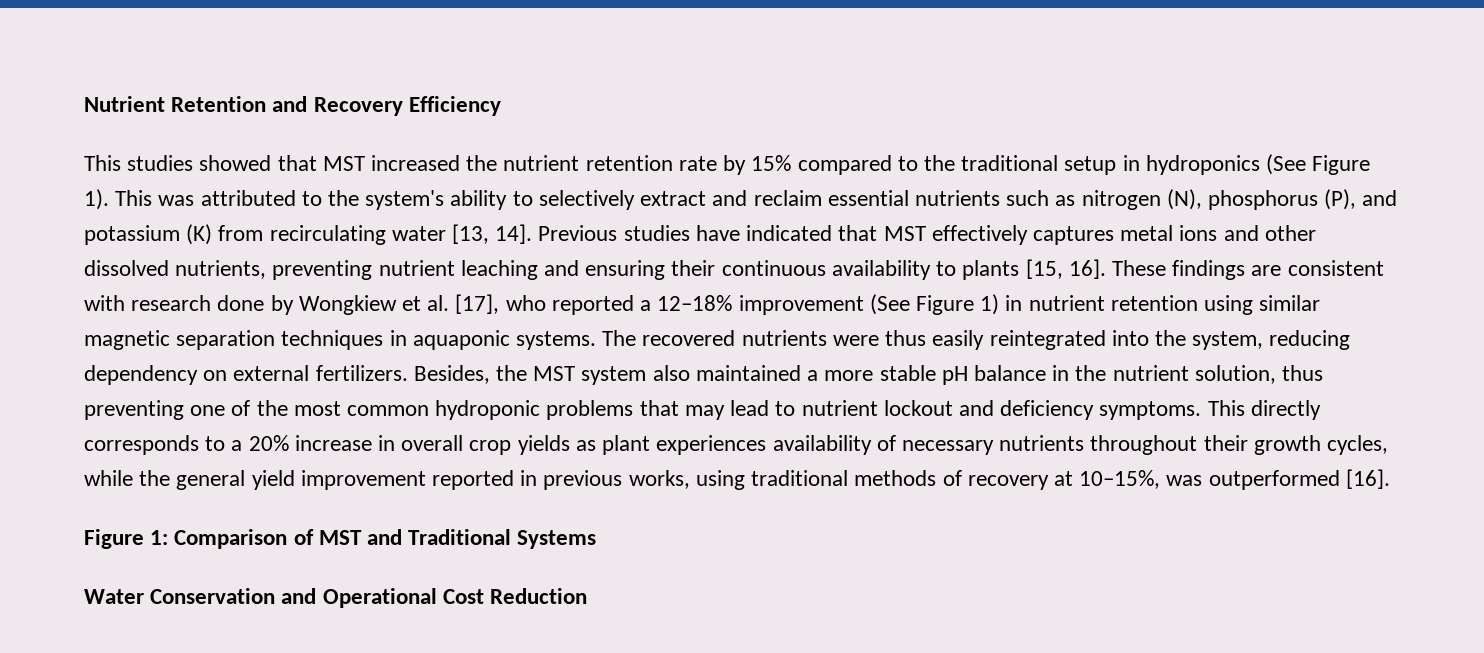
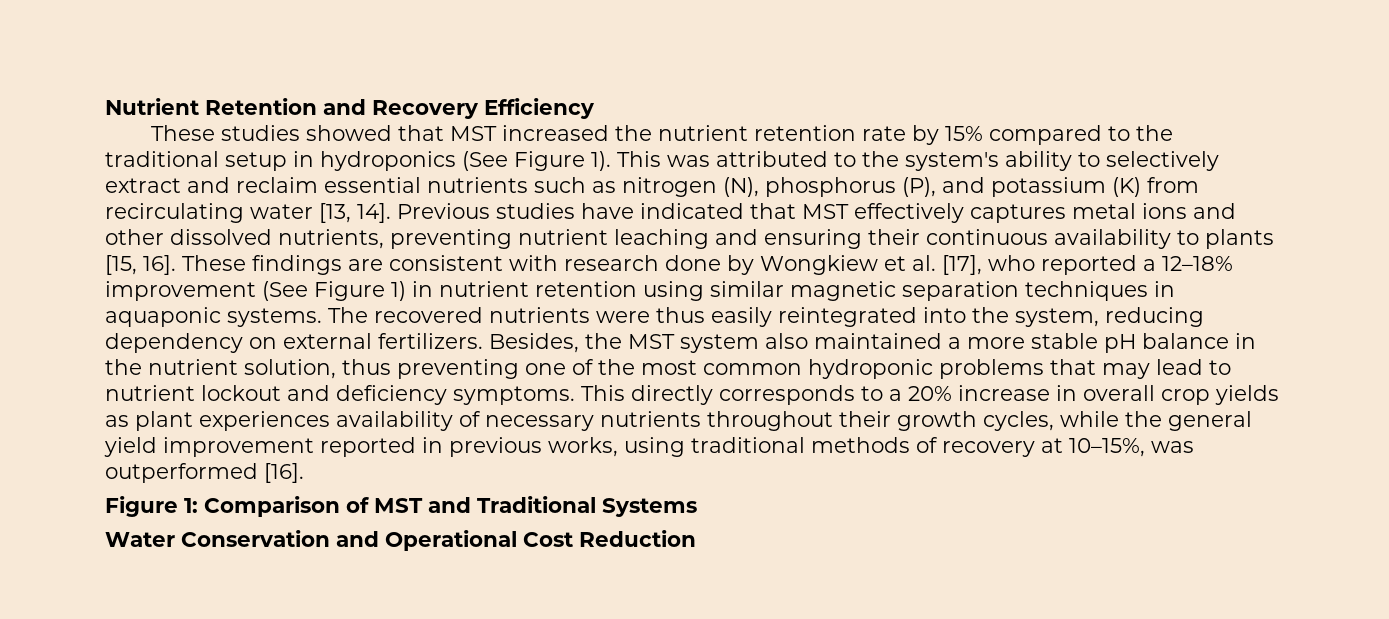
- This studies showed that MST increased the nutrient retention rate by 15% compared to the traditional setup in hydroponics (See Figure 1).
+ These studies showed that MST increased the nutrient retention rate by 15% compared to the traditional setup in hydroponics (See Figure 1).

